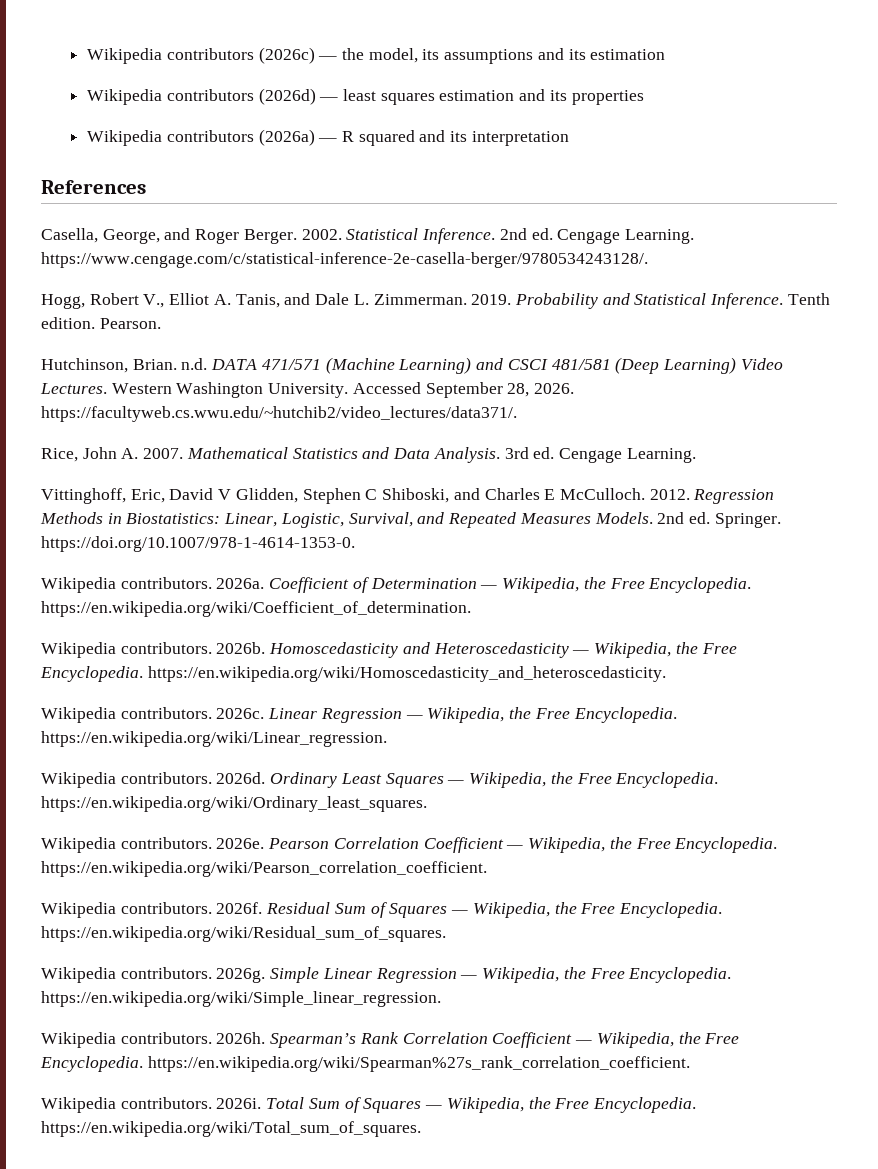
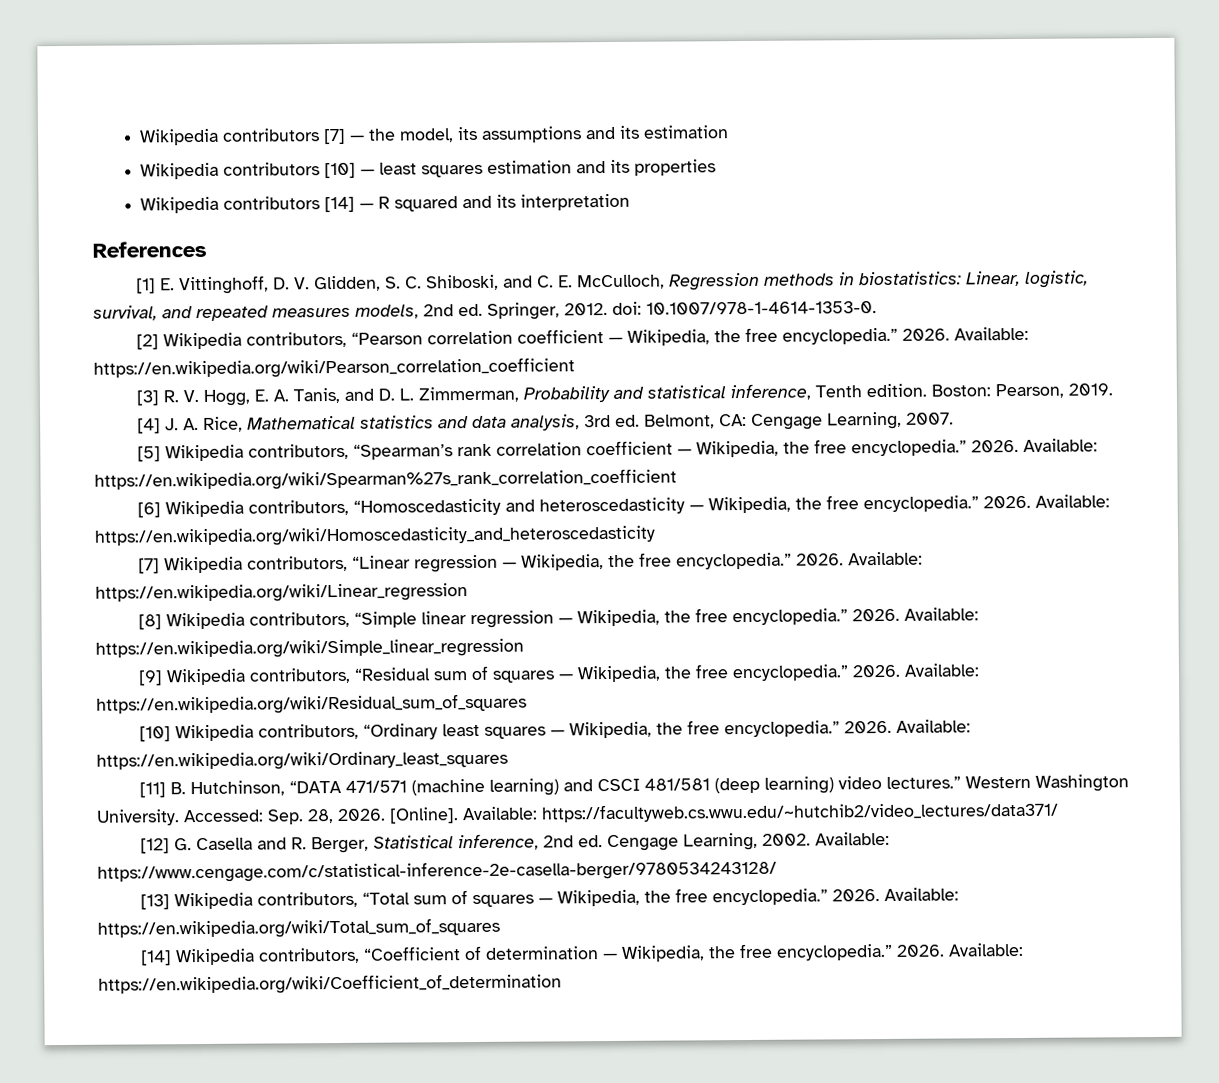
- Wikipedia contributors (2026c) — the model, its assumptions and its estimation
+ Wikipedia contributors [7] — the model, its assumptions and its estimation
- Wikipedia contributors (2026d) — least squares estimation and its properties
+ Wikipedia contributors [10] — least squares estimation and its properties
- Wikipedia contributors (2026a) — R squared and its interpretation
+ Wikipedia contributors [14] — R squared and its interpretation
- Casella, George, and Roger Berger. 2002. Statistical Inference. 2nd ed. Cengage Learning. https://www.cengage.com/c/statistical-inference-2e-casella-berger/9780534243128/.
- Hogg, Robert V., Elliot A. Tanis, and Dale L. Zimmerman. 2019. Probability and Statistical Inference. Tenth edition. Pearson.
- Hutchinson, Brian. n.d. DATA 471/571 (Machine Learning) and CSCI 481/581 (Deep Learning) Video Lectures. Western Washington University. Accessed September 28, 2026. https://facultyweb.cs.wwu.edu/~hutchib2/video_lectures/data371/.
- Rice, John A. 2007. Mathematical Statistics and Data Analysis. 3rd ed. Cengage Learning.
- Vittinghoff, Eric, David V Glidden, Stephen C Shiboski, and Charles E McCulloch. 2012. Regression Methods in Biostatistics: Linear, Logistic, Survival, and Repeated Measures Models. 2nd ed. Springer. https://doi.org/10.1007/978-1-4614-1353-0.
- Wikipedia contributors. 2026a. Coefficient of Determination — Wikipedia, the Free Encyclopedia. https://en.wikipedia.org/wiki/Coefficient_of_determination.
- Wikipedia contributors. 2026b. Homoscedasticity and Heteroscedasticity — Wikipedia, the Free Encyclopedia. https://en.wikipedia.org/wiki/Homoscedasticity_and_heteroscedasticity.
- Wikipedia contributors. 2026c. Linear Regression — Wikipedia, the Free Encyclopedia. https://en.wikipedia.org/wiki/Linear_regression.
- Wikipedia contributors. 2026d. Ordinary Least Squares — Wikipedia, the Free Encyclopedia. https://en.wikipedia.org/wiki/Ordinary_least_squares.
- Wikipedia contributors. 2026e. Pearson Correlation Coefficient — Wikipedia, the Free Encyclopedia. https://en.wikipedia.org/wiki/Pearson_correlation_coefficient.
- Wikipedia contributors. 2026f. Residual Sum of Squares — Wikipedia, the Free Encyclopedia. https://en.wikipedia.org/wiki/Residual_sum_of_squares.
- Wikipedia contributors. 2026g. Simple Linear Regression — Wikipedia, the Free Encyclopedia. https://en.wikipedia.org/wiki/Simple_linear_regression.
- Wikipedia contributors. 2026h. Spearman’s Rank Correlation Coefficient — Wikipedia, the Free Encyclopedia. https://en.wikipedia.org/wiki/Spearman%27s_rank_correlation_coefficient.
- Wikipedia contributors. 2026i. Total Sum of Squares — Wikipedia, the Free Encyclopedia. https://en.wikipedia.org/wiki/Total_sum_of_squares.
+ [1] E. Vittinghoff, D. V. Glidden, S. C. Shiboski, and C. E. McCulloch, Regression methods in biostatistics: Linear, logistic, survival, and repeated measures models, 2nd ed. Springer, 2012. doi: 10.1007/978-1-4614-1353-0.
+ [2] Wikipedia contributors, “Pearson correlation coefficient — Wikipedia, the free encyclopedia.” 2026. Available: https://en.wikipedia.org/wiki/Pearson_correlation_coefficient
+ [3] R. V. Hogg, E. A. Tanis, and D. L. Zimmerman, Probability and statistical inference, Tenth edition. Boston: Pearson, 2019.
+ [4] J. A. Rice, Mathematical statistics and data analysis, 3rd ed. Belmont, CA: Cengage Learning, 2007.
+ [5] Wikipedia contributors, “Spearman’s rank correlation coefficient — Wikipedia, the free encyclopedia.” 2026. Available: https://en.wikipedia.org/wiki/Spearman%27s_rank_correlation_coefficient
+ [6] Wikipedia contributors, “Homoscedasticity and heteroscedasticity — Wikipedia, the free encyclopedia.” 2026. Available: https://en.wikipedia.org/wiki/Homoscedasticity_and_heteroscedasticity
+ [7] Wikipedia contributors, “Linear regression — Wikipedia, the free encyclopedia.” 2026. Available: https://en.wikipedia.org/wiki/Linear_regression
+ [8] Wikipedia contributors, “Simple linear regression — Wikipedia, the free encyclopedia.” 2026. Available: https://en.wikipedia.org/wiki/Simple_linear_regression
+ [9] Wikipedia contributors, “Residual sum of squares — Wikipedia, the free encyclopedia.” 2026. Available: https://en.wikipedia.org/wiki/Residual_sum_of_squares
+ [10] Wikipedia contributors, “Ordinary least squares — Wikipedia, the free encyclopedia.” 2026. Available: https://en.wikipedia.org/wiki/Ordinary_least_squares
+ [11] B. Hutchinson, “DATA 471/571 (machine learning) and CSCI 481/581 (deep learning) video lectures.” Western Washington University. Accessed: Sep. 28, 2026. [Online]. Available: https://facultyweb.cs.wwu.edu/~hutchib2/video_lectures/data371/
+ [12] G. Casella and R. Berger, Statistical inference, 2nd ed. Cengage Learning, 2002. Available: https://www.cengage.com/c/statistical-inference-2e-casella-berger/9780534243128/
+ [13] Wikipedia contributors, “Total sum of squares — Wikipedia, the free encyclopedia.” 2026. Available: https://en.wikipedia.org/wiki/Total_sum_of_squares
+ [14] Wikipedia contributors, “Coefficient of determination — Wikipedia, the free encyclopedia.” 2026. Available: https://en.wikipedia.org/wiki/Coefficient_of_determination

